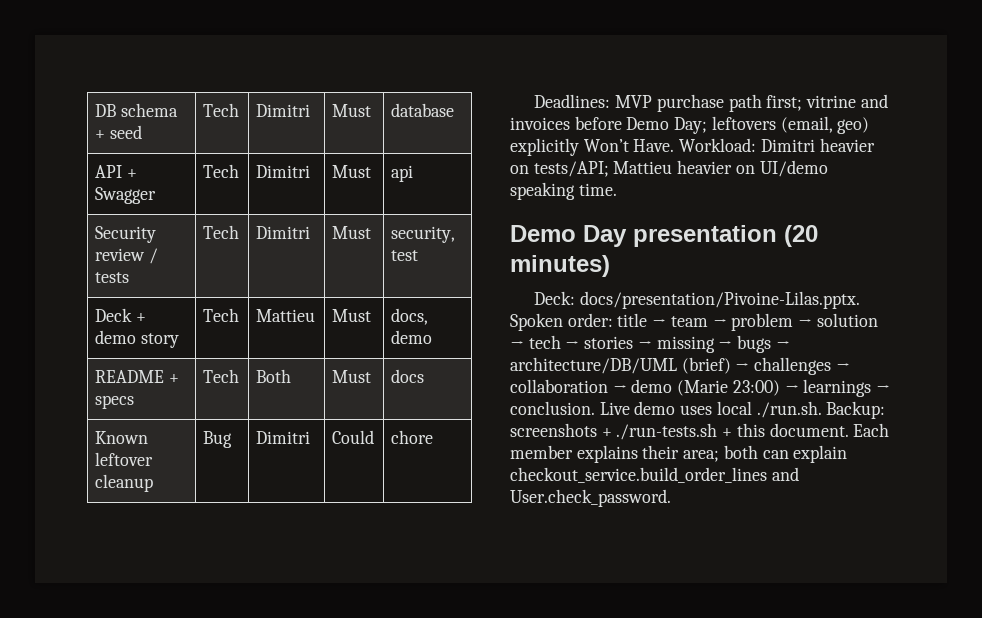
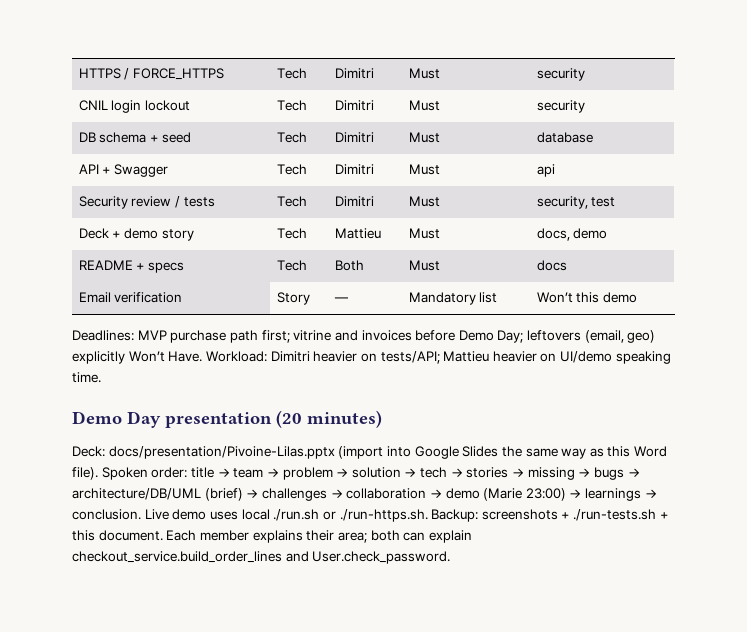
+ HTTPS / FORCE_HTTPS | Tech | Dimitri | Must | security
+ CNIL login lockout | Tech | Dimitri | Must | security
- Known leftover cleanup | Bug | Dimitri | Could | chore
+ Email verification | Story | — | Mandatory list | Won’t this demo
- Deck: docs/presentation/Pivoine-Lilas.pptx. Spoken order: title → team → problem → solution → tech → stories → missing → bugs → architecture/DB/UML (brief) → challenges → collaboration → demo (Marie 23:00) → learnings → conclusion.
+ Deck: docs/presentation/Pivoine-Lilas.pptx (import into Google Slides the same way as this Word file). Spoken order: title → team → problem → solution → tech → stories → missing → bugs → architecture/DB/UML (brief) → challenges → collaboration → demo (Marie 23:00) → learnings → conclusion.
- Live demo uses local ./run.sh. Backup: screenshots + ./run-tests.sh + this document.
+ Live demo uses local ./run.sh or ./run-https.sh. Backup: screenshots + ./run-tests.sh + this document.

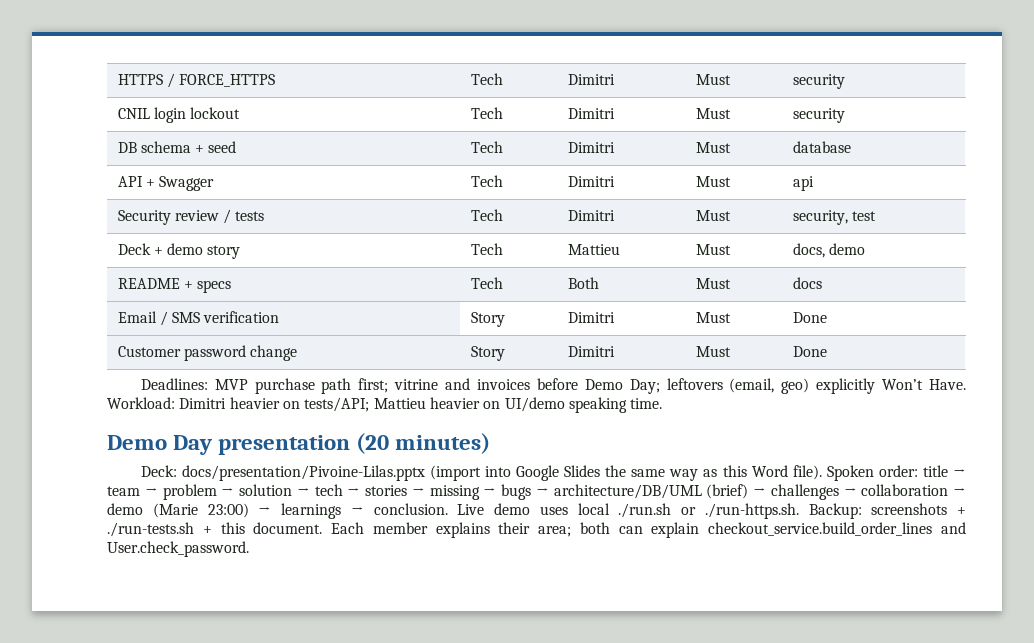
- Email verification | Story | — | Mandatory list | Won’t this demo
+ Email / SMS verification | Story | Dimitri | Must | Done
+ Customer password change | Story | Dimitri | Must | Done

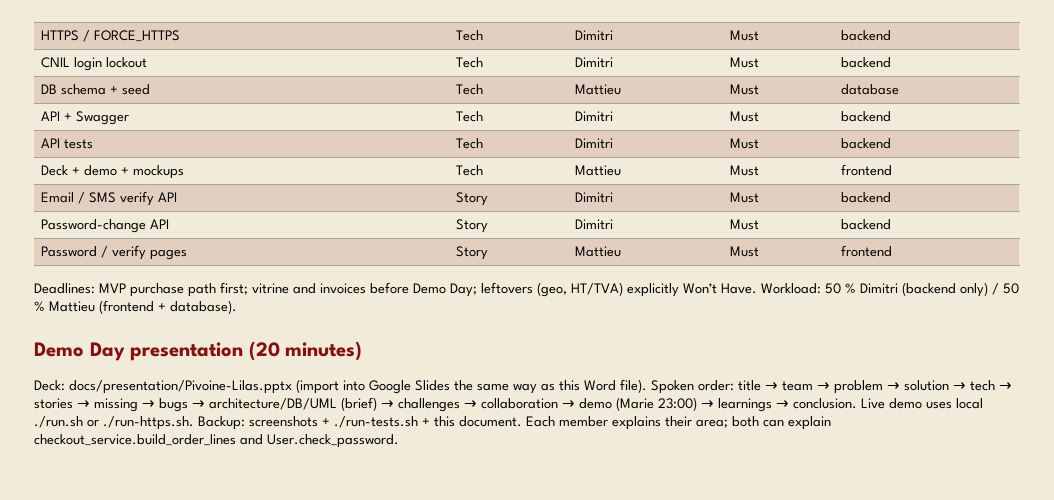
- HTTPS / FORCE_HTTPS | Tech | Dimitri | Must | security
+ HTTPS / FORCE_HTTPS | Tech | Dimitri | Must | backend
- CNIL login lockout | Tech | Dimitri | Must | security
+ CNIL login lockout | Tech | Dimitri | Must | backend
- DB schema + seed | Tech | Dimitri | Must | database
+ DB schema + seed | Tech | Mattieu | Must | database
- API + Swagger | Tech | Dimitri | Must | api
- Security review / tests | Tech | Dimitri | Must | security, test
+ API + Swagger | Tech | Dimitri | Must | backend
+ API tests | Tech | Dimitri | Must | backend
- Deck + demo story | Tech | Mattieu | Must | docs, demo
- README + specs | Tech | Both | Must | docs
+ Deck + demo + mockups | Tech | Mattieu | Must | frontend
- Email / SMS verification | Story | Dimitri | Must | Done
- Customer password change | Story | Dimitri | Must | Done
+ Email / SMS verify API | Story | Dimitri | Must | backend
+ Password-change API | Story | Dimitri | Must | backend
+ Password / verify pages | Story | Mattieu | Must | frontend
- Deadlines: MVP purchase path first; vitrine and invoices before Demo Day; leftovers (email, geo) explicitly Won’t Have.
+ Deadlines: MVP purchase path first; vitrine and invoices before Demo Day; leftovers (geo, HT/TVA) explicitly Won’t Have.
- Workload: Dimitri heavier on tests/API; Mattieu heavier on UI/demo speaking time.
+ Workload: 50 % Dimitri (backend only) / 50 % Mattieu (frontend + database).

